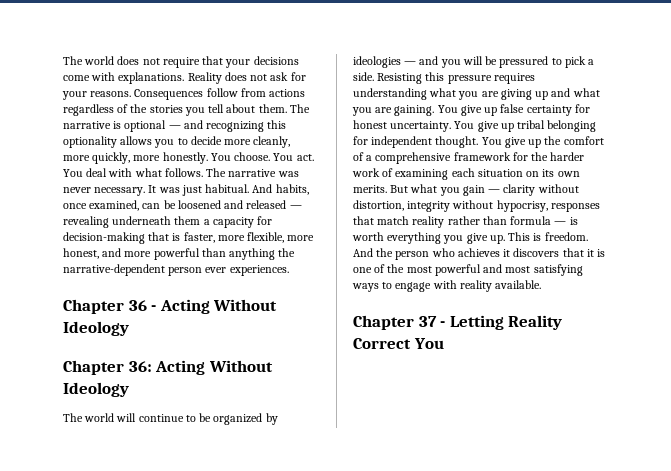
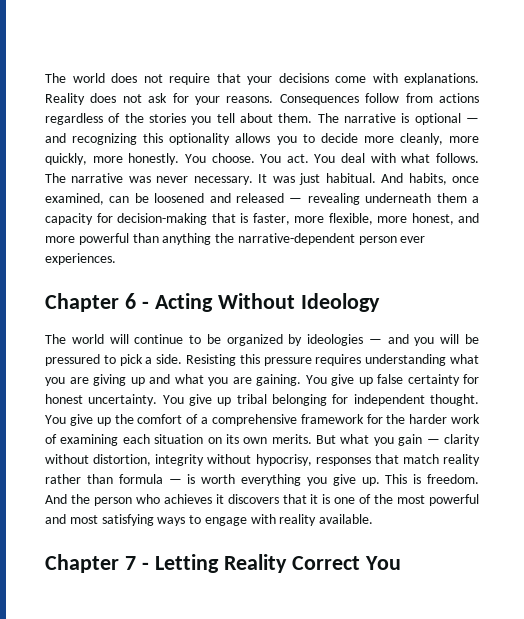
- Chapter 36 - Acting Without Ideology
+ Chapter 6 - Acting Without Ideology
- Chapter 36: Acting Without Ideology
- Chapter 37 - Letting Reality Correct You
+ Chapter 7 - Letting Reality Correct You

